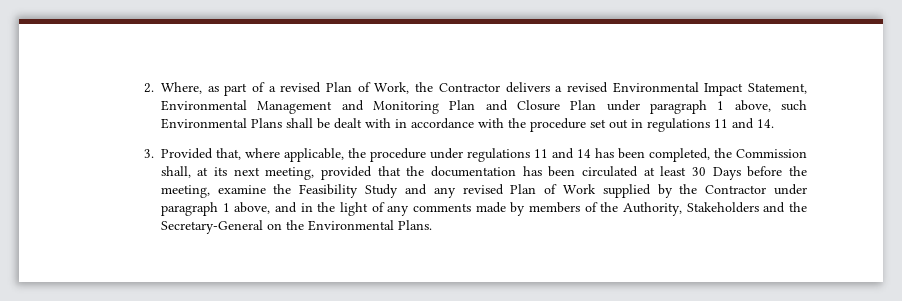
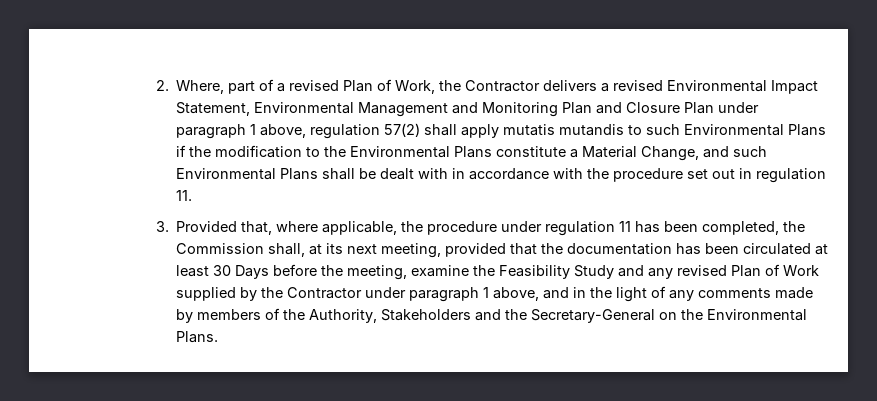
- 2. Where, as part of a revised Plan of Work, the Contractor delivers a revised Environmental Impact Statement, Environmental Management and Monitoring Plan and Closure Plan under paragraph 1 above, such Environmental Plans shall be dealt with in accordance with the procedure set out in regulations 11 and 14.
+ 2. Where, part of a revised Plan of Work, the Contractor delivers a revised Environmental Impact Statement, Environmental Management and Monitoring Plan and Closure Plan under paragraph 1 above, regulation 57(2) shall apply mutatis mutandis to such Environmental Plans if the modification to the Environmental Plans constitute a Material Change, and such Environmental Plans shall be dealt with in accordance with the procedure set out in regulation 11.
- 3. Provided that, where applicable, the procedure under regulations 11 and 14 has been completed, the Commission shall, at its next meeting, provided that the documentation has been circulated at least 30 Days before the meeting, examine the Feasibility Study and any revised Plan of Work supplied by the Contractor under paragraph 1 above, and in the light of any comments made by members of the Authority, Stakeholders and the Secretary-General on the Environmental Plans.
+ 3. Provided that, where applicable, the procedure under regulation 11 has been completed, the Commission shall, at its next meeting, provided that the documentation has been circulated at least 30 Days before the meeting, examine the Feasibility Study and any revised Plan of Work supplied by the Contractor under paragraph 1 above, and in the light of any comments made by members of the Authority, Stakeholders and the Secretary-General on the Environmental Plans.

